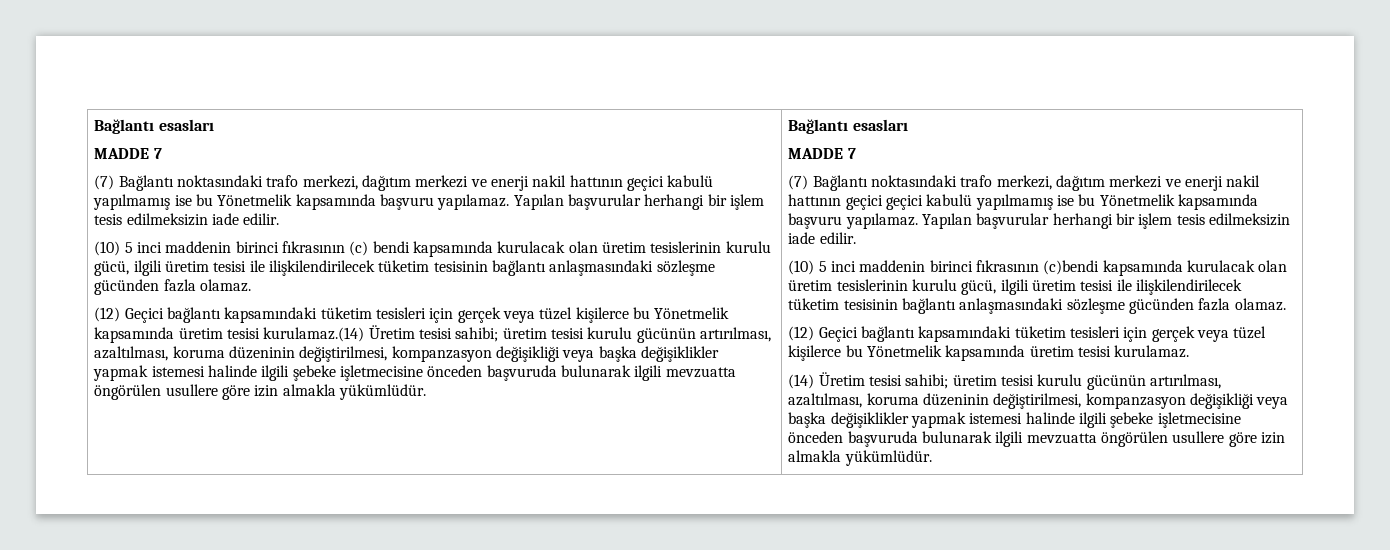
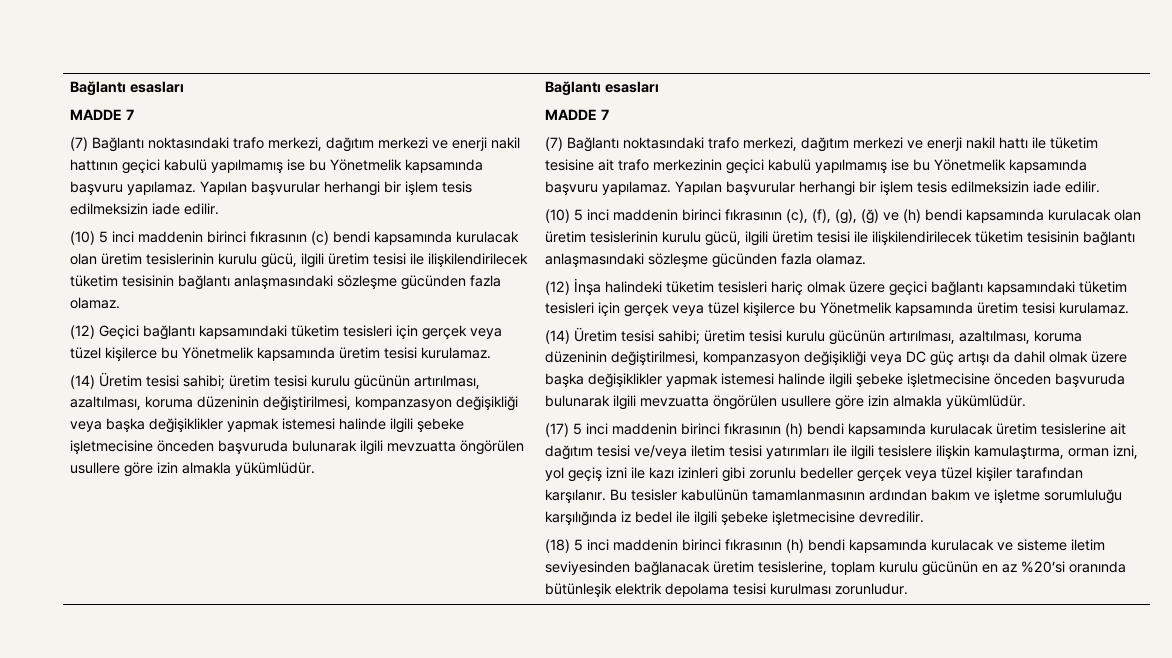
- (12) Geçici bağlantı kapsamındaki tüketim tesisleri için gerçek veya tüzel kişilerce bu Yönetmelik kapsamında üretim tesisi kurulamaz.(14) Üretim tesisi sahibi; üretim tesisi kurulu gücünün artırılması, azaltılması, koruma düzeninin değiştirilmesi, kompanzasyon değişikliği veya başka değişiklikler yapmak istemesi halinde ilgili şebeke işletmecisine önceden başvuruda bulunarak ilgili mevzuatta öngörülen usullere göre izin almakla yükümlüdür.
+ (12) Geçici bağlantı kapsamındaki tüketim tesisleri için gerçek veya tüzel kişilerce bu Yönetmelik kapsamında üretim tesisi kurulamaz.
+ (14) Üretim tesisi sahibi; üretim tesisi kurulu gücünün artırılması, azaltılması, koruma düzeninin değiştirilmesi, kompanzasyon değişikliği veya başka değişiklikler yapmak istemesi halinde ilgili şebeke işletmecisine önceden başvuruda bulunarak ilgili mevzuatta öngörülen usullere göre izin almakla yükümlüdür.
- (7) Bağlantı noktasındaki trafo merkezi, dağıtım merkezi ve enerji nakil hattının geçici geçici kabulü yapılmamış ise bu Yönetmelik kapsamında başvuru yapılamaz.
+ (7) Bağlantı noktasındaki trafo merkezi, dağıtım merkezi ve enerji nakil hattı ile tüketim tesisine ait trafo merkezinin geçici kabulü yapılmamış ise bu Yönetmelik kapsamında başvuru yapılamaz.
- (10) 5 inci maddenin birinci fıkrasının (c)bendi kapsamında kurulacak olan üretim tesislerinin kurulu gücü, ilgili üretim tesisi ile ilişkilendirilecek tüketim tesisinin bağlantı anlaşmasındaki sözleşme gücünden fazla olamaz.
+ (10) 5 inci maddenin birinci fıkrasının (c), (f), (g), (ğ) ve (h) bendi kapsamında kurulacak olan üretim tesislerinin kurulu gücü, ilgili üretim tesisi ile ilişkilendirilecek tüketim tesisinin bağlantı anlaşmasındaki sözleşme gücünden fazla olamaz.
- (12) Geçici bağlantı kapsamındaki tüketim tesisleri için gerçek veya tüzel kişilerce bu Yönetmelik kapsamında üretim tesisi kurulamaz.
+ (12) İnşa halindeki tüketim tesisleri hariç olmak üzere geçici bağlantı kapsamındaki tüketim tesisleri için gerçek veya tüzel kişilerce bu Yönetmelik kapsamında üretim tesisi kurulamaz.
- (14) Üretim tesisi sahibi; üretim tesisi kurulu gücünün artırılması, azaltılması, koruma düzeninin değiştirilmesi, kompanzasyon değişikliği veya başka değişiklikler yapmak istemesi halinde ilgili şebeke işletmecisine önceden başvuruda bulunarak ilgili mevzuatta öngörülen usullere göre izin almakla yükümlüdür.
+ (14) Üretim tesisi sahibi; üretim tesisi kurulu gücünün artırılması, azaltılması, koruma düzeninin değiştirilmesi, kompanzasyon değişikliği veya DC güç artışı da dahil olmak üzere başka değişiklikler yapmak istemesi halinde ilgili şebeke işletmecisine önceden başvuruda bulunarak ilgili mevzuatta öngörülen usullere göre izin almakla yükümlüdür.
+ (17) 5 inci maddenin birinci fıkrasının (h) bendi kapsamında kurulacak üretim tesislerine ait dağıtım tesisi ve/veya iletim tesisi yatırımları ile ilgili tesislere ilişkin kamulaştırma, orman izni, yol geçiş izni ile kazı izinleri gibi zorunlu bedeller gerçek veya tüzel kişiler tarafından karşılanır. Bu tesisler kabulünün tamamlanmasının ardından bakım ve işletme sorumluluğu karşılığında iz bedel ile ilgili şebeke işletmecisine devredilir.
+ (18) 5 inci maddenin birinci fıkrasının (h) bendi kapsamında kurulacak ve sisteme iletim seviyesinden bağlanacak üretim tesislerine, toplam kurulu gücünün en az %20’si oranında bütünleşik elektrik depolama tesisi kurulması zorunludur.

